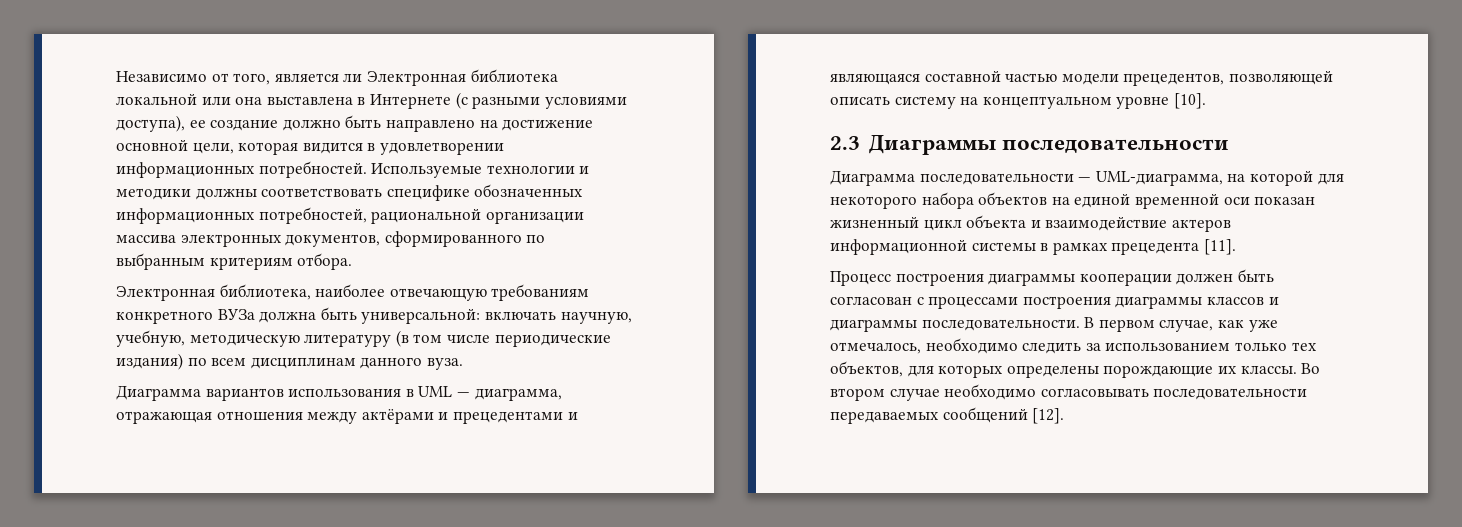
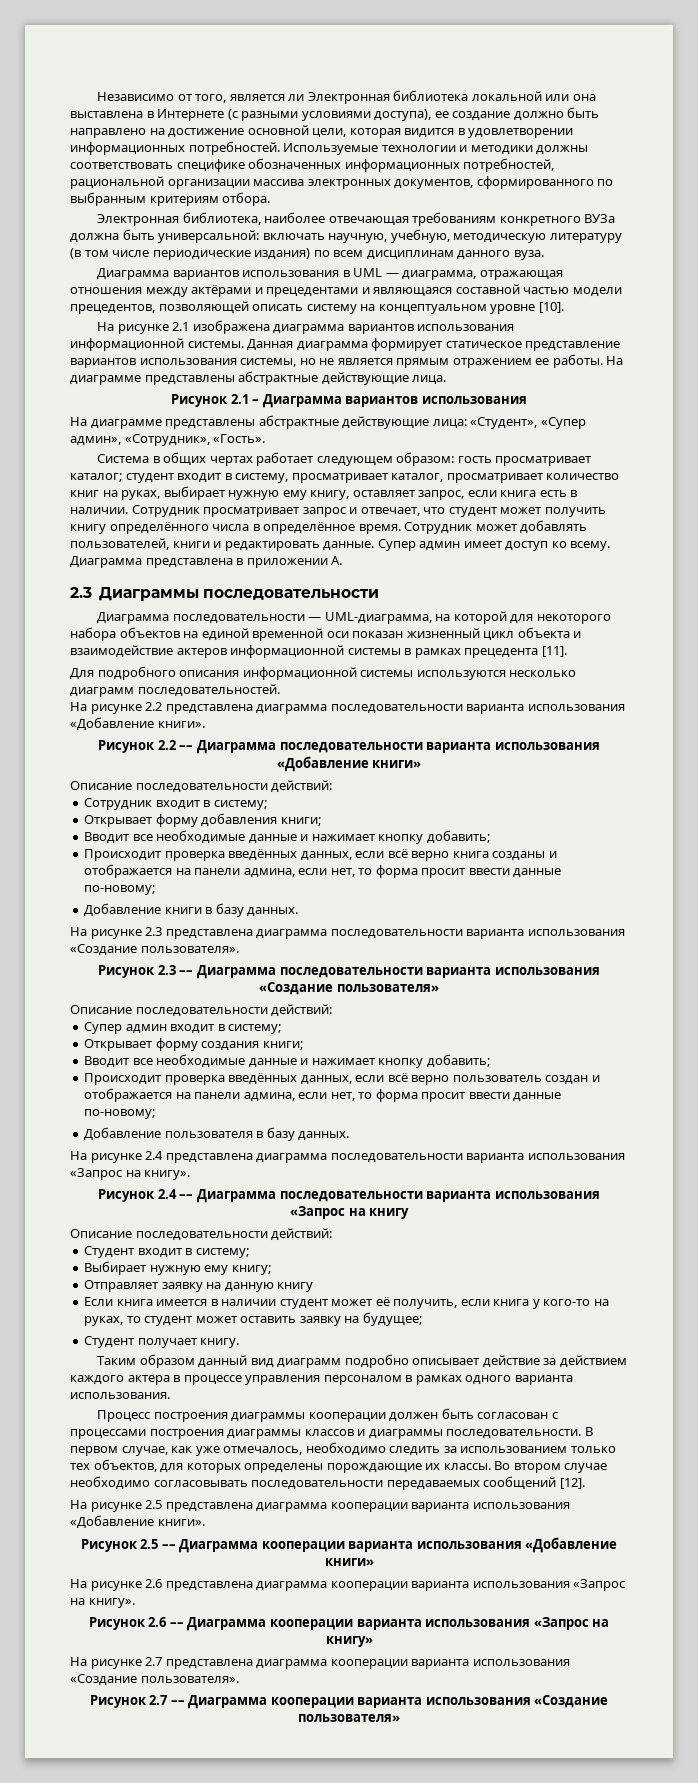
- Электронная библиотека, наиболее отвечающую требованиям конкретного ВУЗа должна быть универсальной: включать научную, учебную, методическую литературу (в том числе периодические издания) по всем дисциплинам данного вуза.
+ Электронная библиотека, наиболее отвечающая требованиям конкретного ВУЗа должна быть универсальной: включать научную, учебную, методическую литературу (в том числе периодические издания) по всем дисциплинам данного вуза.
+ На рисунке 2.1 изображена диаграмма вариантов использования информационной системы. Данная диаграмма формирует статическое представление вариантов использования системы, но не является прямым отражением ее работы. На диаграмме представлены абстрактные действующие лица.
+ Рисунок 2.1 – Диаграмма вариантов использования
+ На диаграмме представлены абстрактные действующие лица: «Студент», «Супер админ», «Сотрудник», «Гость».
+ Система в общих чертах работает следующем образом: гость просматривает каталог; студент входит в систему, просматривает каталог, просматривает количество книг на руках, выбирает нужную ему книгу, оставляет запрос, если книга есть в наличии. Сотрудник просматривает запрос и отвечает, что студент может получить книгу определённого числа в определённое время. Сотрудник может добавлять пользователей, книги и редактировать данные. Супер админ имеет доступ ко всему. Диаграмма представлена в приложении А.
+ Для подробного описания информационной системы используются несколько диаграмм последовательностей.
+ На рисунке 2.2 представлена диаграмма последовательности варианта использования «Добавление книги».
+ Рисунок 2.2 –– Диаграмма последовательности варианта использования «Добавление книги»
+ Описание последовательности действий:
+ Сотрудник входит в систему;
+ Открывает форму добавления книги;
+ Вводит все необходимые данные и нажимает кнопку добавить;
+ Происходит проверка введённых данных, если всё верно книга созданы и отображается на панели админа, если нет, то форма просит ввести данные по-новому;
+ Добавление книги в базу данных.
+ На рисунке 2.3 представлена диаграмма последовательности варианта использования «Создание пользователя».
+ Рисунок 2.3 –– Диаграмма последовательности варианта использования «Создание пользователя»
+ Описание последовательности действий:
+ Супер админ входит в систему;
+ Открывает форму создания книги;
+ Вводит все необходимые данные и нажимает кнопку добавить;
+ Происходит проверка введённых данных, если всё верно пользователь создан и отображается на панели админа, если нет, то форма просит ввести данные по-новому;
+ Добавление пользователя в базу данных.
+ На рисунке 2.4 представлена диаграмма последовательности варианта использования «Запрос на книгу».
+ Рисунок 2.4 –– Диаграмма последовательности варианта использования «Запрос на книгу
+ Описание последовательности действий:
+ Студент входит в систему;
+ Выбирает нужную ему книгу;
+ Отправляет заявку на данную книгу
+ Если книга имеется в наличии студент может её получить, если книга у кого-то на руках, то студент может оставить заявку на будущее;
+ Студент получает книгу.
+ Таким образом данный вид диаграмм подробно описывает действие за действием каждого актера в процессе управления персоналом в рамках одного варианта использования.
+ На рисунке 2.5 представлена диаграмма кооперации варианта использования «Добавление книги».
+ Рисунок 2.5 –– Диаграмма кооперации варианта использования «Добавление книги»
+ На рисунке 2.6 представлена диаграмма кооперации варианта использования «Запрос на книгу».
+ Рисунок 2.6 –– Диаграмма кооперации варианта использования «Запрос на книгу»
+ На рисунке 2.7 представлена диаграмма кооперации варианта использования «Создание пользователя».
+ Рисунок 2.7 –– Диаграмма кооперации варианта использования «Создание пользователя»

